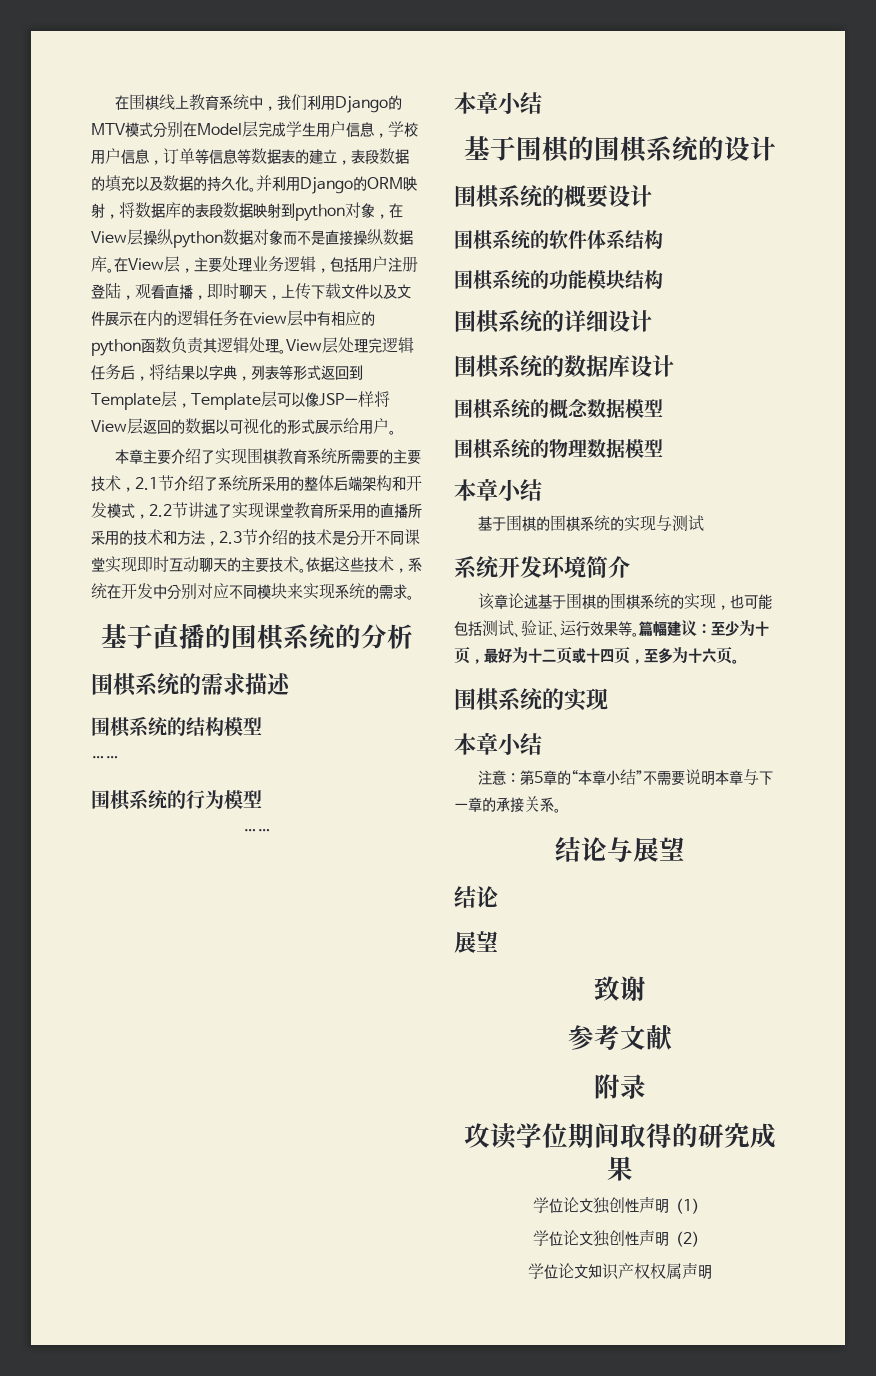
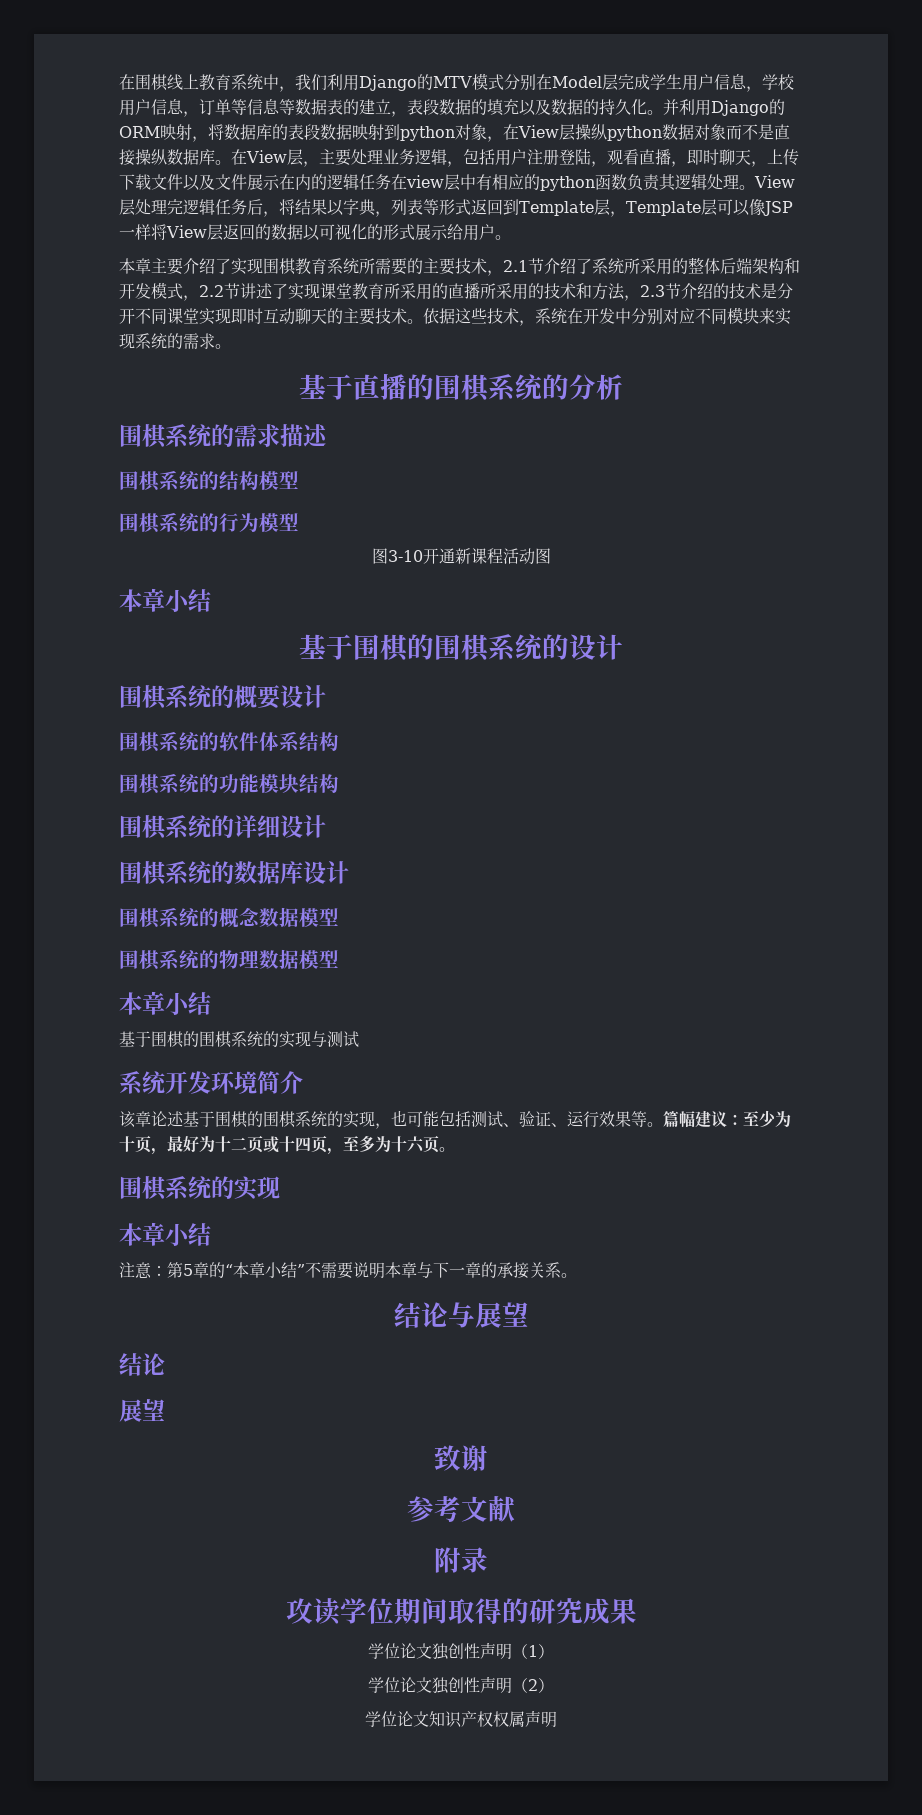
  围棋系统的结构模型
- ……
  围棋系统的行为模型
- ……
+ 图3-10开通新课程活动图

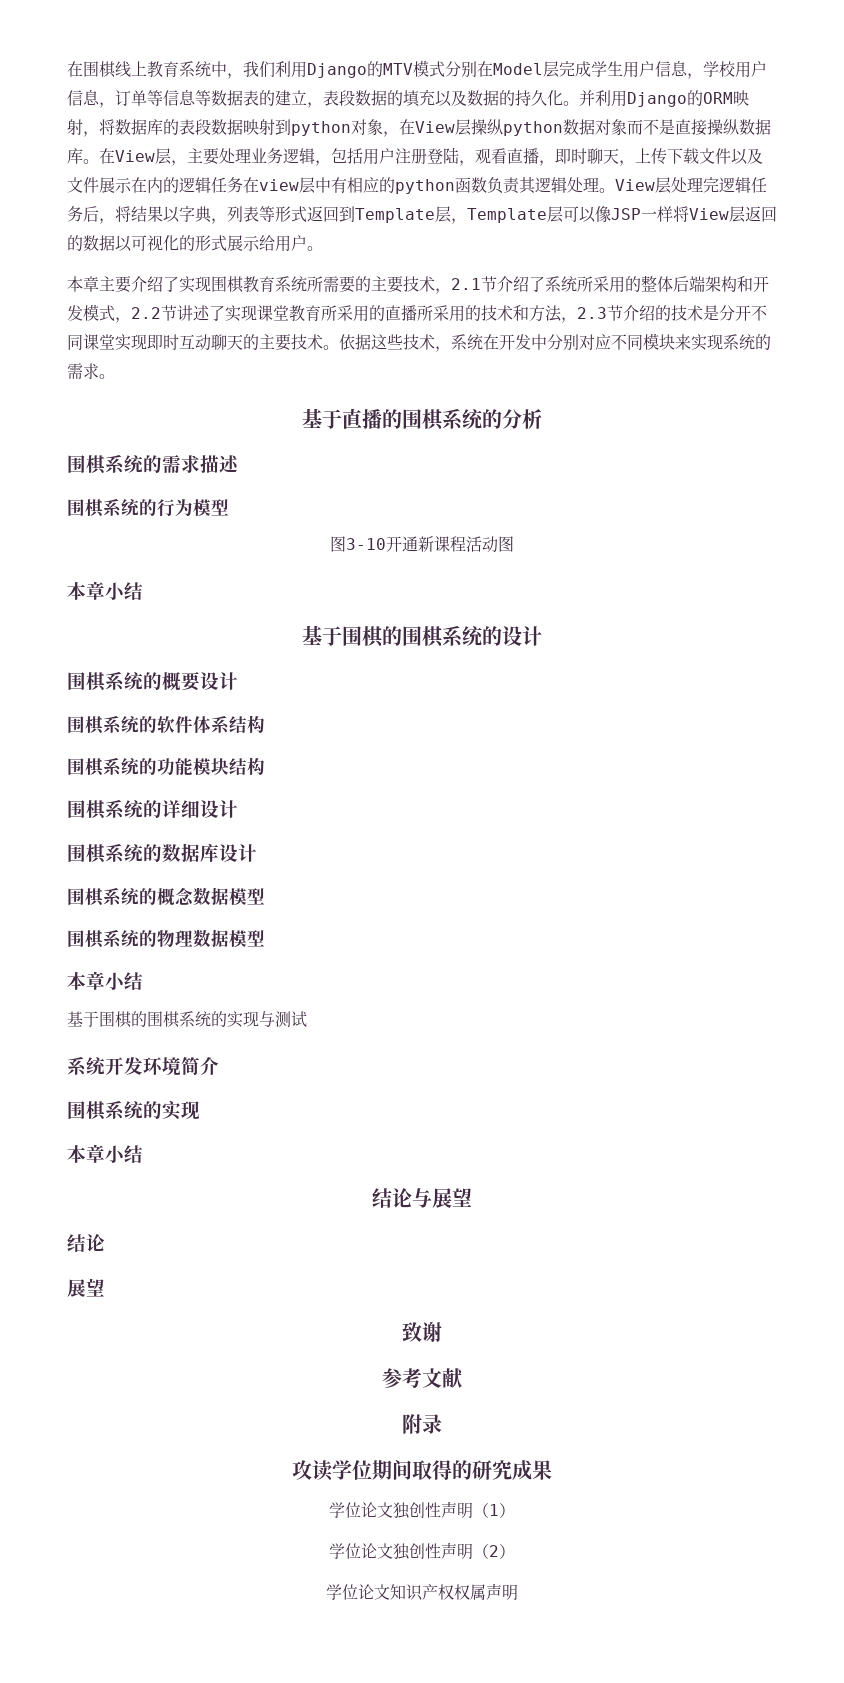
- 围棋系统的结构模型
- 该章论述基于围棋的围棋系统的实现，也可能包括测试、验证、运行效果等。篇幅建议：至少为十页，最好为十二页或十四页，至多为十六页。
- 注意：第5章的“本章小结”不需要说明本章与下一章的承接关系。

